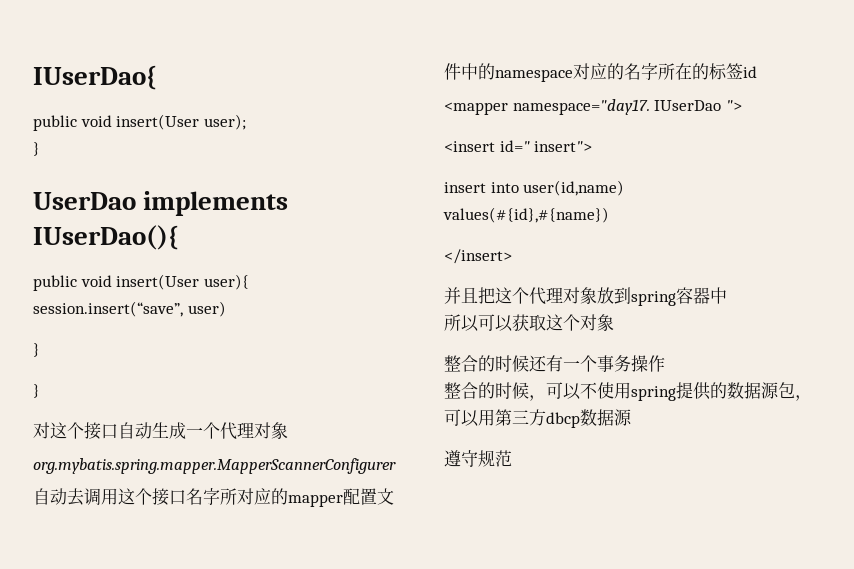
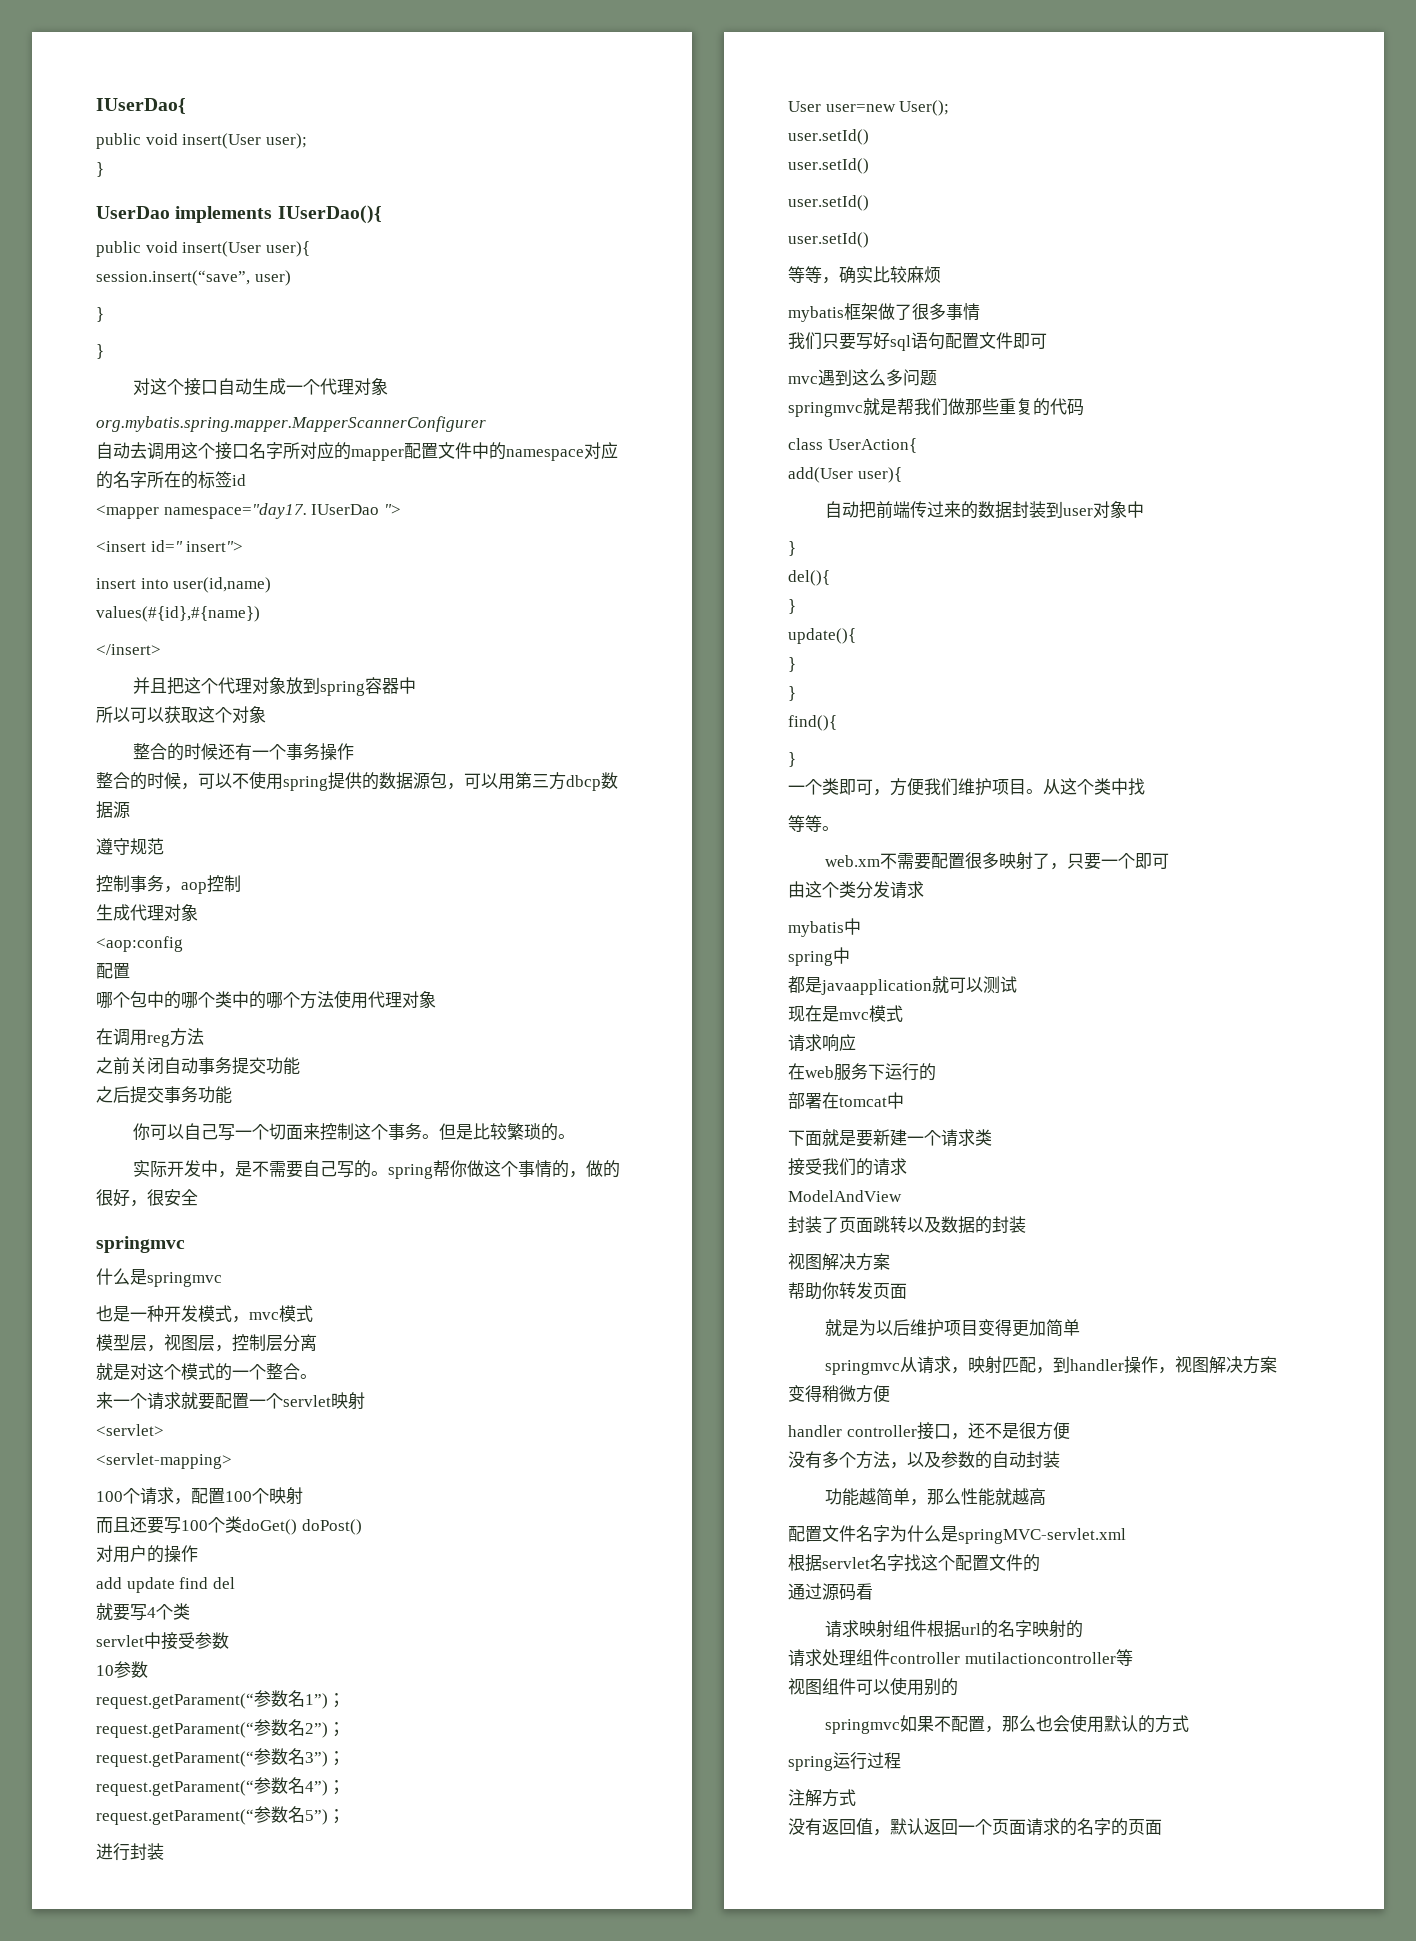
+ 控制事务，aop控制
+ 生成代理对象
+ <aop:config
+ 配置
+ 哪个包中的哪个类中的哪个方法使用代理对象
+ 在调用reg方法
+ 之前关闭自动事务提交功能
+ 之后提交事务功能
+ 你可以自己写一个切面来控制这个事务。但是比较繁琐的。
+ 实际开发中，是不需要自己写的。spring帮你做这个事情的，做的很好，很安全
+ springmvc
+ 什么是springmvc
+ 也是一种开发模式，mvc模式
+ 模型层，视图层，控制层分离
+ 就是对这个模式的一个整合。
+ 来一个请求就要配置一个servlet映射
+ <servlet>
+ <servlet-mapping>
+ 100个请求，配置100个映射
+ 而且还要写100个类doGet() doPost()
+ 对用户的操作
+ add update find del
+ 就要写4个类
+ servlet中接受参数
+ 10参数
+ request.getParament(“参数名1”)；
+ request.getParament(“参数名2”)；
+ request.getParament(“参数名3”)；
+ request.getParament(“参数名4”)；
+ request.getParament(“参数名5”)；
+ 进行封装
+ User user=new User();
+ user.setId()
+ user.setId()
+ user.setId()
+ user.setId()
+ 等等，确实比较麻烦
+ mybatis框架做了很多事情
+ 我们只要写好sql语句配置文件即可
+ mvc遇到这么多问题
+ springmvc就是帮我们做那些重复的代码
+ class UserAction{
+ add(User user){
+ 自动把前端传过来的数据封装到user对象中
+ }
+ del(){
+ }
+ update(){
+ }
+ }
+ find(){
+ }
+ 一个类即可，方便我们维护项目。从这个类中找
+ 等等。
+ web.xm不需要配置很多映射了，只要一个即可
+ 由这个类分发请求
+ mybatis中
+ spring中
+ 都是javaapplication就可以测试
+ 现在是mvc模式
+ 请求响应
+ 在web服务下运行的
+ 部署在tomcat中
+ 下面就是要新建一个请求类
+ 接受我们的请求
+ ModelAndView
+ 封装了页面跳转以及数据的封装
+ 视图解决方案
+ 帮助你转发页面
+ 就是为以后维护项目变得更加简单
+ springmvc从请求，映射匹配，到handler操作，视图解决方案
+ 变得稍微方便
+ handler controller接口，还不是很方便
+ 没有多个方法，以及参数的自动封装
+ 功能越简单，那么性能就越高
+ 配置文件名字为什么是springMVC-servlet.xml
+ 根据servlet名字找这个配置文件的
+ 通过源码看
+ 请求映射组件根据url的名字映射的
+ 请求处理组件controller mutilactioncontroller等
+ 视图组件可以使用别的
+ springmvc如果不配置，那么也会使用默认的方式
+ spring运行过程
+ 注解方式
+ 没有返回值，默认返回一个页面请求的名字的页面

